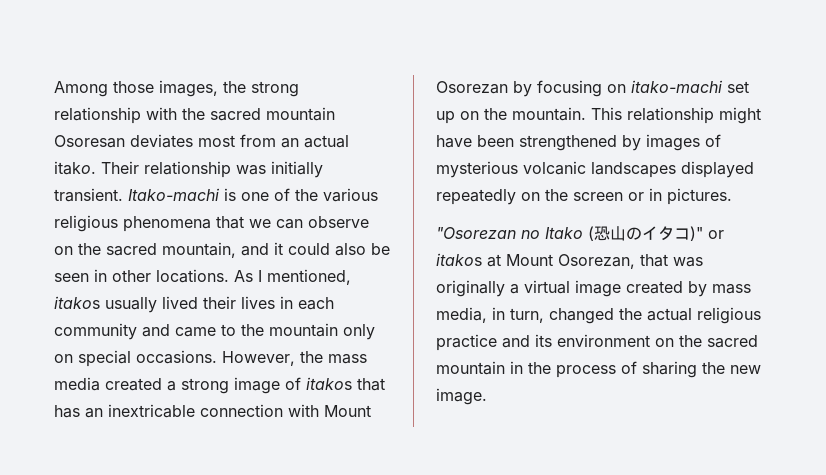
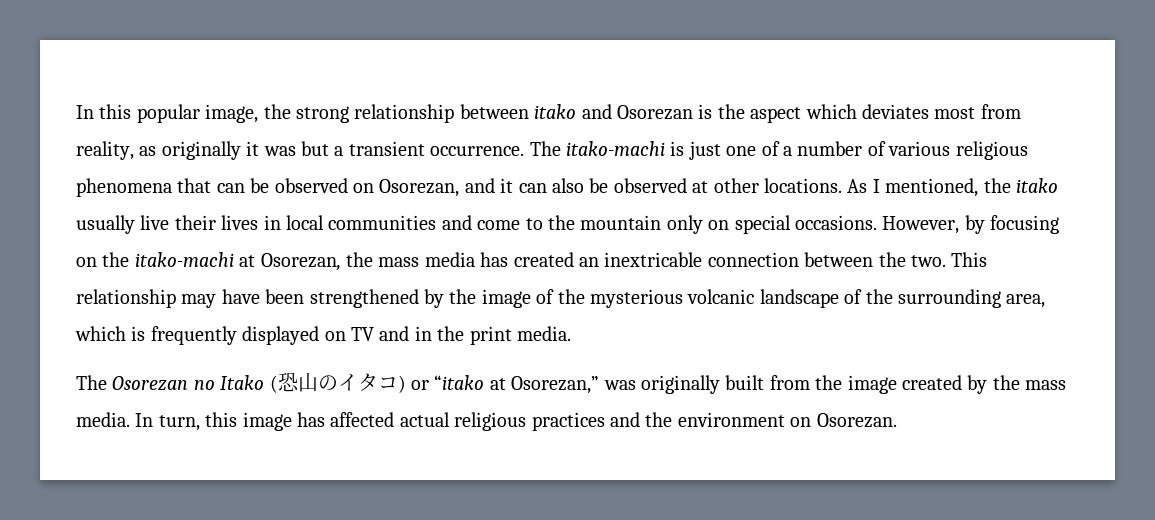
- Among those images, the strong relationship with the sacred mountain Osoresan deviates most from an actual itako. Their relationship was initially transient. Itako-machi is one of the various religious phenomena that we can observe on the sacred mountain, and it could also be seen in other locations.
+ In this popular image, the strong relationship between itako and Osorezan is the aspect which deviates most from reality, as originally it was but a transient occurrence. The itako-machi is just one of a number of various religious phenomena that can be observed on Osorezan, and it can also be observed at other locations.
- As I mentioned, itakos usually lived their lives in each community and came to the mountain only on special occasions.
+ As I mentioned, the itako usually live their lives in local communities and come to the mountain only on special occasions.
- However, the mass media created a strong image of itakos that has an inextricable connection with Mount Osorezan by focusing on itako-machi set up on the mountain.
+ However, by focusing on the itako-machi at Osorezan, the mass media has created an inextricable connection between the two.
- This relationship might have been strengthened by images of mysterious volcanic landscapes displayed repeatedly on the screen or in pictures.
- "Osorezan no Itako (恐山のイタコ)" or itakos at Mount Osorezan, that was originally a virtual image created by mass media, in turn, changed the actual religious practice and its environment on the sacred mountain in the process of sharing the new image.
+ This relationship may have been strengthened by the image of the mysterious volcanic landscape of the surrounding area, which is frequently displayed on TV and in the print media.
+ The Osorezan no Itako (恐山のイタコ) or “itako at Osorezan,” was originally built from the image created by the mass media. In turn, this image has affected actual religious practices and the environment on Osorezan.

